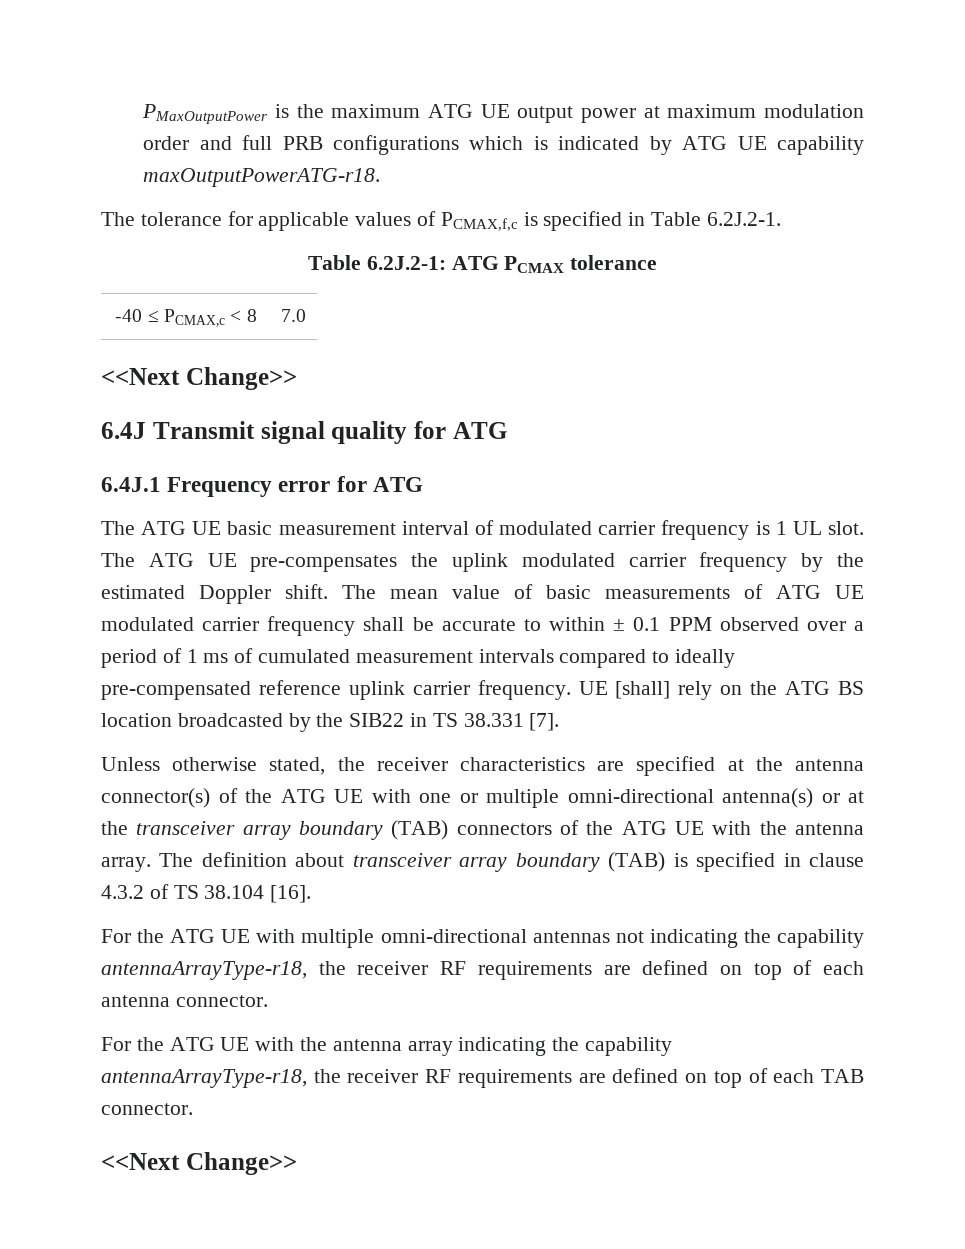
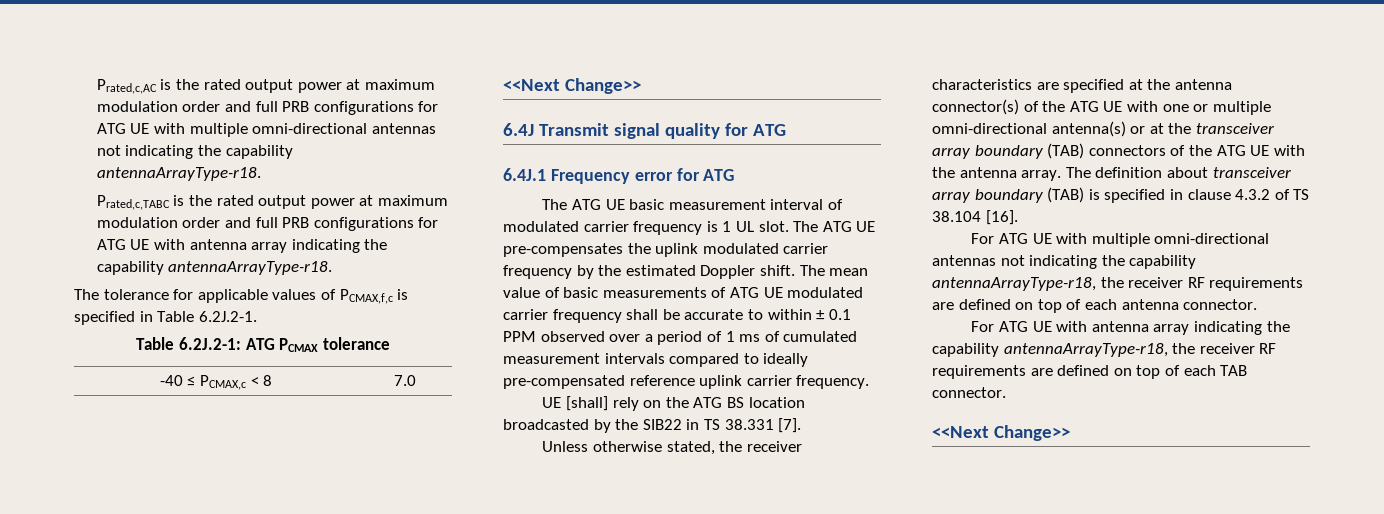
- PMaxOutputPower is the maximum ATG UE output power at maximum modulation order and full PRB configurations which is indicated by ATG UE capability maxOutputPowerATG-r18.
+ Prated,c,AC is the rated output power at maximum modulation order and full PRB configurations for ATG UE with multiple omni-directional antennas not indicating the capability antennaArrayType-r18.
+ Prated,c,TABC is the rated output power at maximum modulation order and full PRB configurations for ATG UE with antenna array indicating the capability antennaArrayType-r18.
- The mean value of basic measurements of ATG UE modulated carrier frequency shall be accurate to within ± 0.1 PPM observed over a period of 1 ms of cumulated measurement intervals compared to ideally pre-compensated reference uplink carrier frequency. UE [shall] rely on the ATG BS location broadcasted by the SIB22 in TS 38.331 [7].
+ The mean value of basic measurements of ATG UE modulated carrier frequency shall be accurate to within ± 0.1 PPM observed over a period of 1 ms of cumulated measurement intervals compared to ideally pre-compensated reference uplink carrier frequency.
+ UE [shall] rely on the ATG BS location broadcasted by the SIB22 in TS 38.331 [7].
- For the ATG UE with multiple omni-directional antennas not indicating the capability antennaArrayType-r18, the receiver RF requirements are defined on top of each antenna connector.
+ For ATG UE with multiple omni-directional antennas not indicating the capability antennaArrayType-r18, the receiver RF requirements are defined on top of each antenna connector.
- For the ATG UE with the antenna array indicating the capability antennaArrayType-r18, the receiver RF requirements are defined on top of each TAB connector.
+ For ATG UE with antenna array indicating the capability antennaArrayType-r18, the receiver RF requirements are defined on top of each TAB connector.

